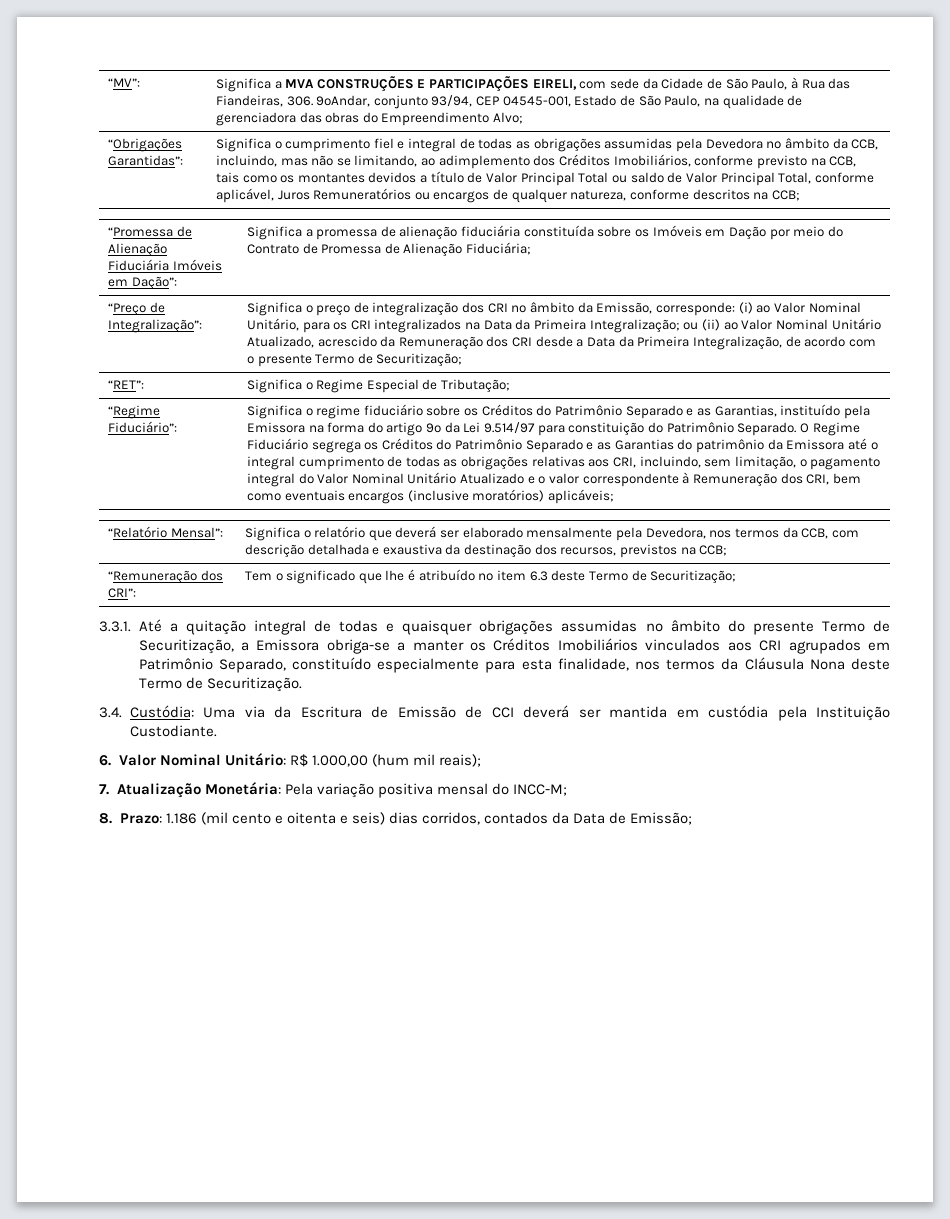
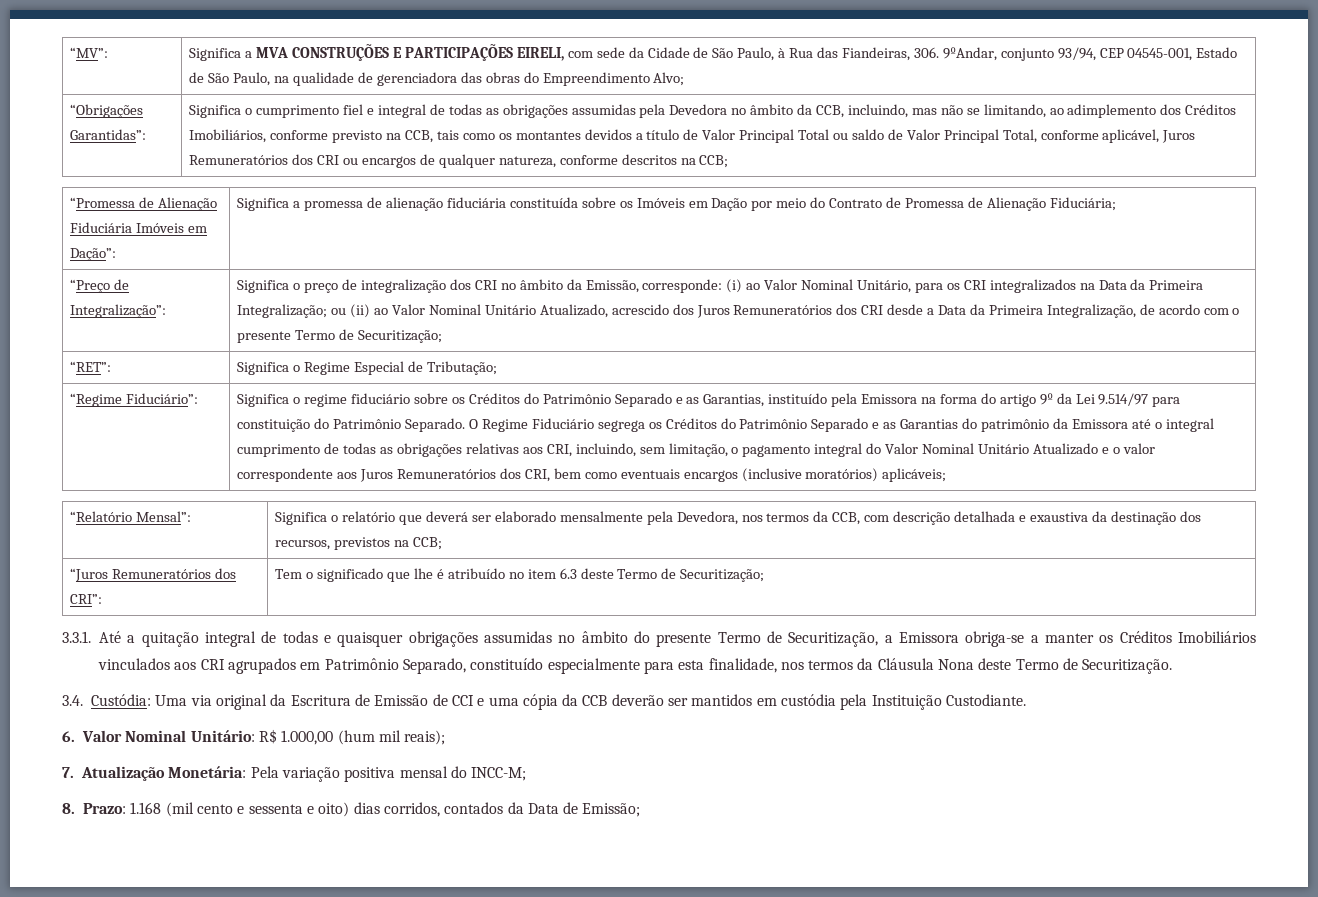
- Significa o cumprimento fiel e integral de todas as obrigações assumidas pela Devedora no âmbito da CCB, incluindo, mas não se limitando, ao adimplemento dos Créditos Imobiliários, conforme previsto na CCB, tais como os montantes devidos a título de Valor Principal Total ou saldo de Valor Principal Total, conforme aplicável, Juros Remuneratórios ou encargos de qualquer natureza, conforme descritos na CCB;
+ Significa o cumprimento fiel e integral de todas as obrigações assumidas pela Devedora no âmbito da CCB, incluindo, mas não se limitando, ao adimplemento dos Créditos Imobiliários, conforme previsto na CCB, tais como os montantes devidos a título de Valor Principal Total ou saldo de Valor Principal Total, conforme aplicável, Juros Remuneratórios dos CRI ou encargos de qualquer natureza, conforme descritos na CCB;
- Significa o preço de integralização dos CRI no âmbito da Emissão, corresponde: (i) ao Valor Nominal Unitário, para os CRI integralizados na Data da Primeira Integralização; ou (ii) ao Valor Nominal Unitário Atualizado, acrescido da Remuneração dos CRI desde a Data da Primeira Integralização, de acordo com o presente Termo de Securitização;
+ Significa o preço de integralização dos CRI no âmbito da Emissão, corresponde: (i) ao Valor Nominal Unitário, para os CRI integralizados na Data da Primeira Integralização; ou (ii) ao Valor Nominal Unitário Atualizado, acrescido dos Juros Remuneratórios dos CRI desde a Data da Primeira Integralização, de acordo com o presente Termo de Securitização;
- O Regime Fiduciário segrega os Créditos do Patrimônio Separado e as Garantias do patrimônio da Emissora até o integral cumprimento de todas as obrigações relativas aos CRI, incluindo, sem limitação, o pagamento integral do Valor Nominal Unitário Atualizado e o valor correspondente à Remuneração dos CRI, bem como eventuais encargos (inclusive moratórios) aplicáveis;
+ O Regime Fiduciário segrega os Créditos do Patrimônio Separado e as Garantias do patrimônio da Emissora até o integral cumprimento de todas as obrigações relativas aos CRI, incluindo, sem limitação, o pagamento integral do Valor Nominal Unitário Atualizado e o valor correspondente aos Juros Remuneratórios dos CRI, bem como eventuais encargos (inclusive moratórios) aplicáveis;
- “Remuneração dos CRI”: | Tem o significado que lhe é atribuído no item 6.3 deste Termo de Securitização;
+ “Juros Remuneratórios dos CRI”: | Tem o significado que lhe é atribuído no item 6.3 deste Termo de Securitização;
- 3.4. Custódia: Uma via da Escritura de Emissão de CCI deverá ser mantida em custódia pela Instituição Custodiante.
+ 3.4. Custódia: Uma via original da Escritura de Emissão de CCI e uma cópia da CCB deverão ser mantidos em custódia pela Instituição Custodiante.
- 8. Prazo: 1.186 (mil cento e oitenta e seis) dias corridos, contados da Data de Emissão;
+ 8. Prazo: 1.168 (mil cento e sessenta e oito) dias corridos, contados da Data de Emissão;

